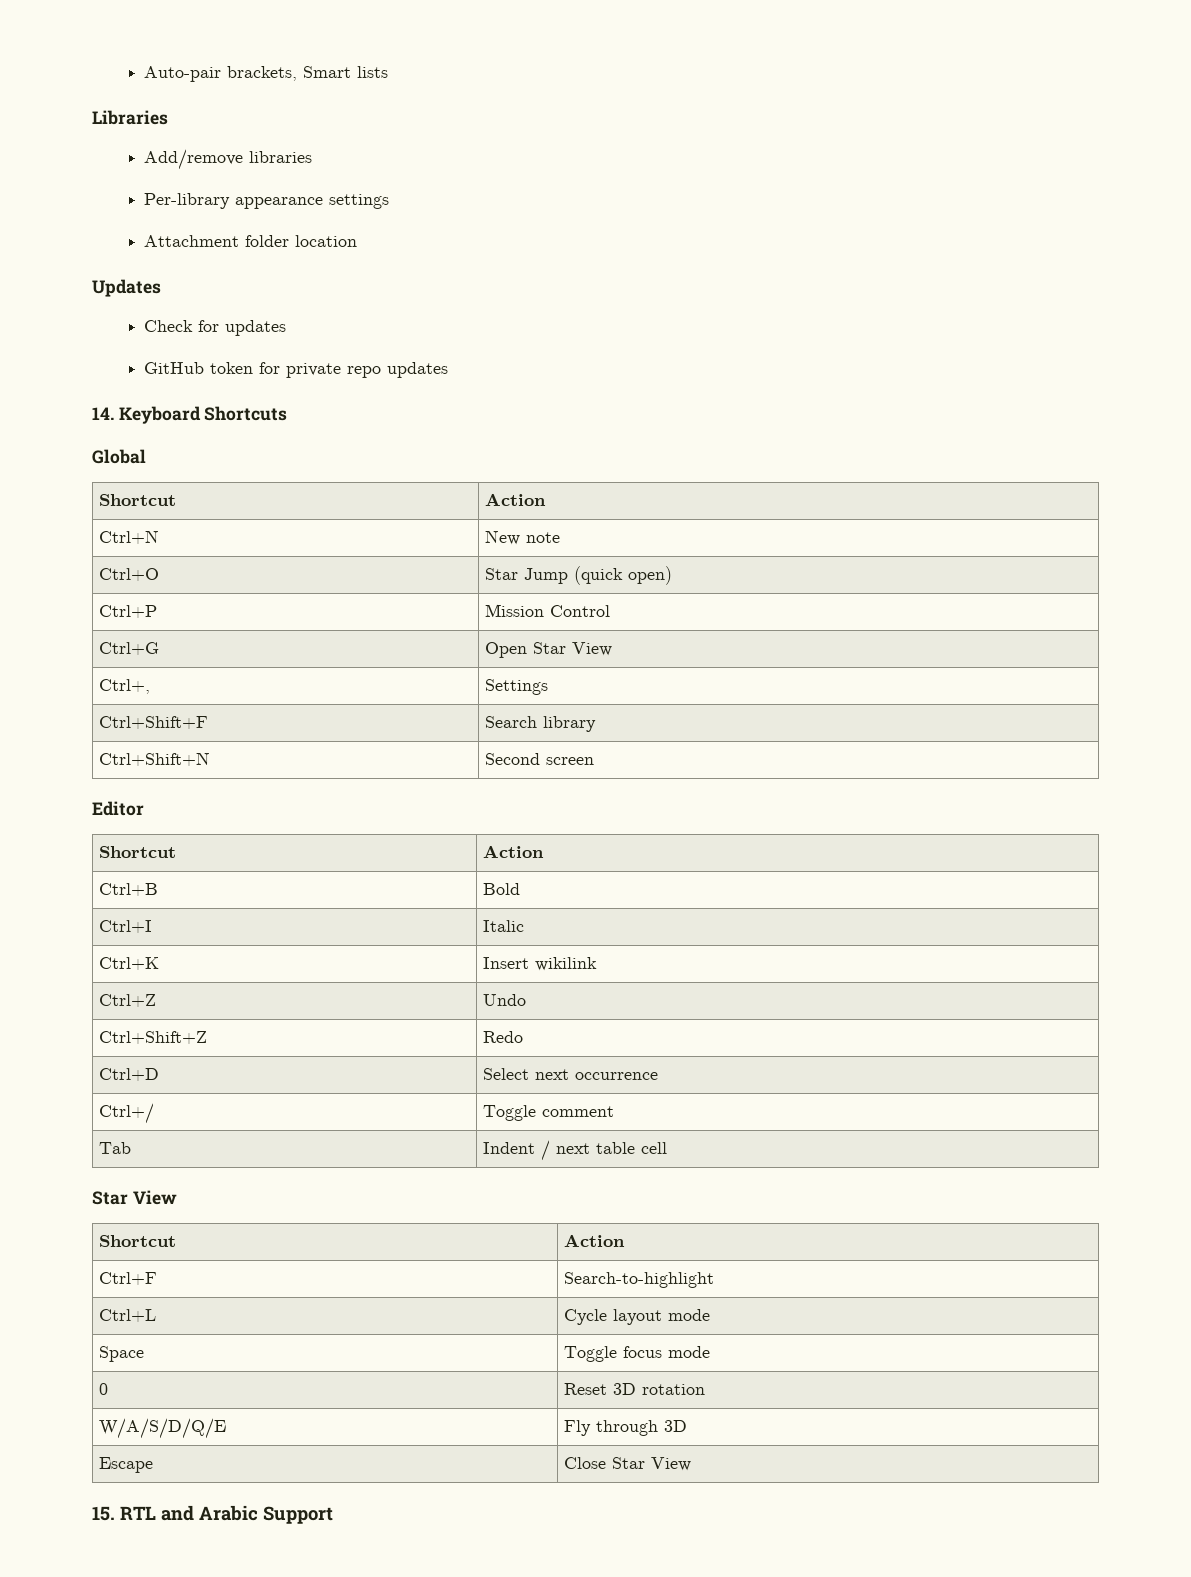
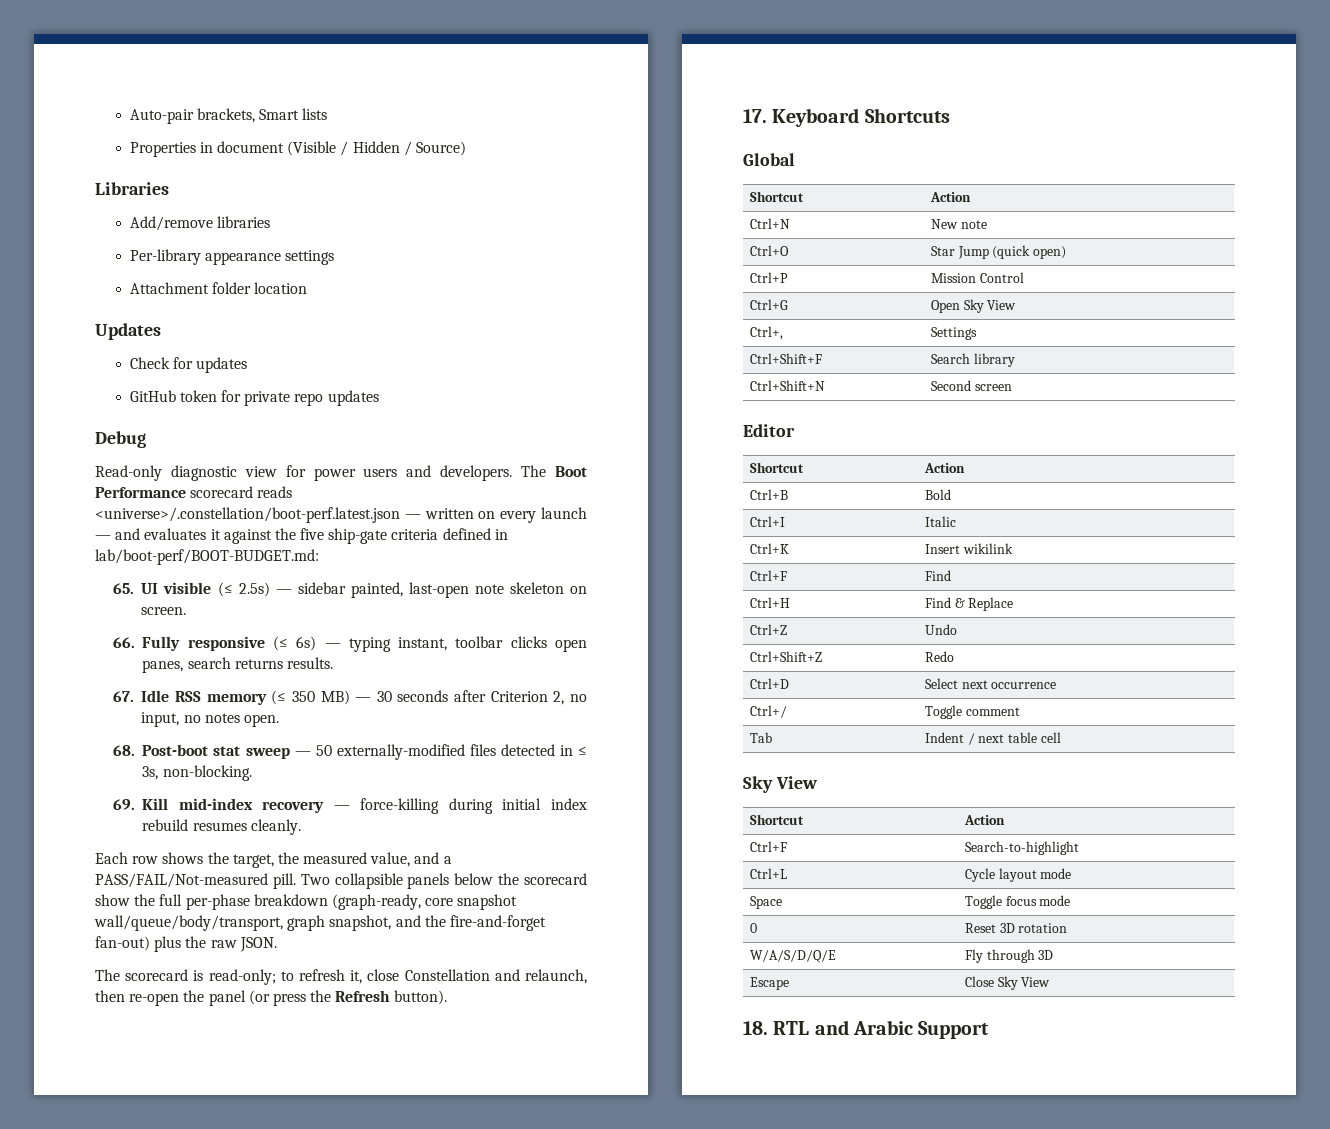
+ Properties in document (Visible / Hidden / Source)
- 14. Keyboard Shortcuts
+ Debug
+ Read-only diagnostic view for power users and developers. The Boot Performance scorecard reads <universe>/.constellation/boot-perf.latest.json — written on every launch — and evaluates it against the five ship-gate criteria defined in lab/boot-perf/BOOT-BUDGET.md:
+ 65. UI visible (≤ 2.5s) — sidebar painted, last-open note skeleton on screen.
+ 66. Fully responsive (≤ 6s) — typing instant, toolbar clicks open panes, search returns results.
+ 67. Idle RSS memory (≤ 350 MB) — 30 seconds after Criterion 2, no input, no notes open.
+ 68. Post-boot stat sweep — 50 externally-modified files detected in ≤ 3s, non-blocking.
+ 69. Kill mid-index recovery — force-killing during initial index rebuild resumes cleanly.
+ Each row shows the target, the measured value, and a PASS/FAIL/Not-measured pill. Two collapsible panels below the scorecard show the full per-phase breakdown (graph-ready, core snapshot wall/queue/body/transport, graph snapshot, and the fire-and-forget fan-out) plus the raw JSON.
+ The scorecard is read-only; to refresh it, close Constellation and relaunch, then re-open the panel (or press the Refresh button).
+ 17. Keyboard Shortcuts
- Ctrl+G | Open Star View
+ Ctrl+G | Open Sky View
+ Ctrl+F | Find
+ Ctrl+H | Find & Replace
  Tab | Indent / next table cell
- Star View
+ Sky View
- Escape | Close Star View
- 15. RTL and Arabic Support
+ Escape | Close Sky View
+ 18. RTL and Arabic Support

